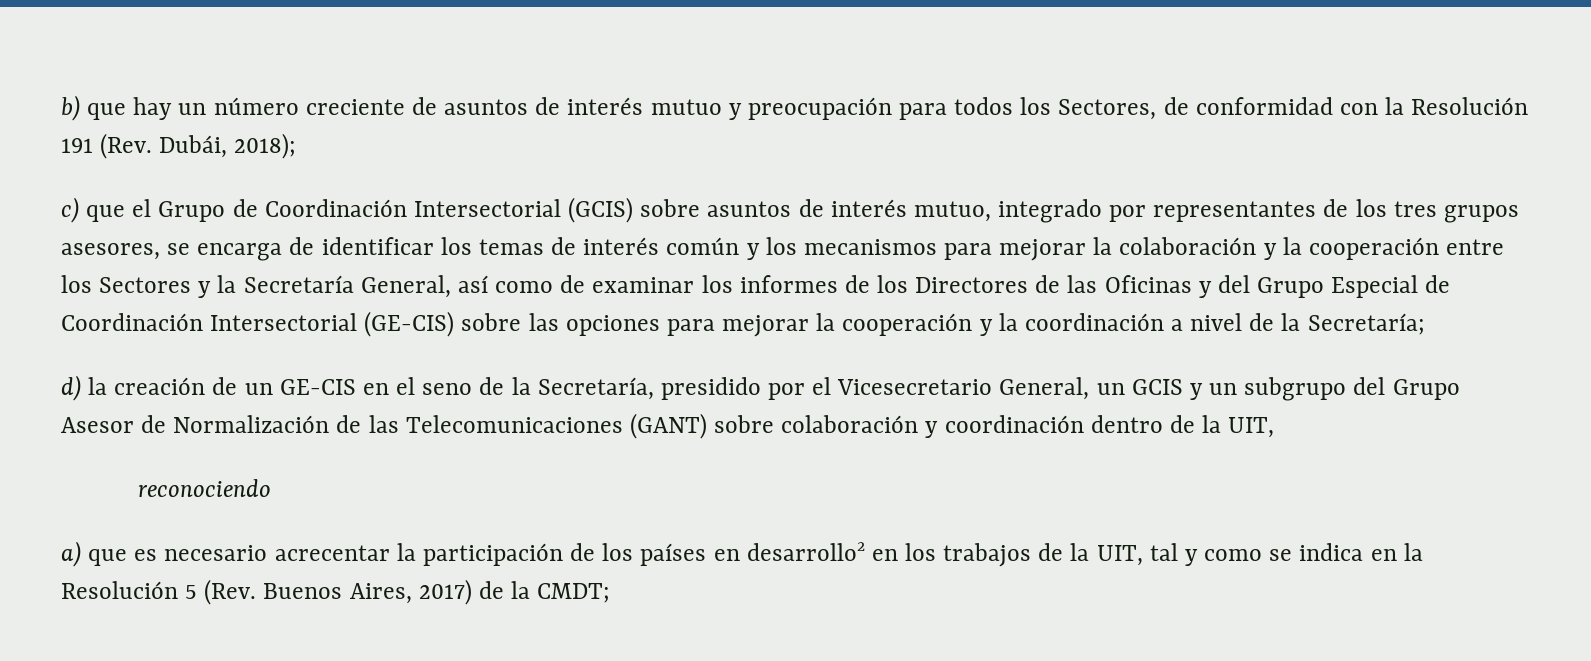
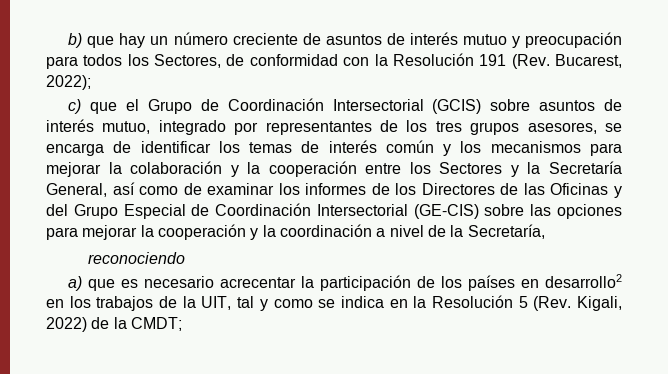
- b) que hay un número creciente de asuntos de interés mutuo y preocupación para todos los Sectores, de conformidad con la Resolución 191 (Rev. Dubái, 2018);
+ b) que hay un número creciente de asuntos de interés mutuo y preocupación para todos los Sectores, de conformidad con la Resolución 191 (Rev. Bucarest, 2022);
- c) que el Grupo de Coordinación Intersectorial (GCIS) sobre asuntos de interés mutuo, integrado por representantes de los tres grupos asesores, se encarga de identificar los temas de interés común y los mecanismos para mejorar la colaboración y la cooperación entre los Sectores y la Secretaría General, así como de examinar los informes de los Directores de las Oficinas y del Grupo Especial de Coordinación Intersectorial (GE-CIS) sobre las opciones para mejorar la cooperación y la coordinación a nivel de la Secretaría;
- d) la creación de un GE-CIS en el seno de la Secretaría, presidido por el Vicesecretario General, un GCIS y un subgrupo del Grupo Asesor de Normalización de las Telecomunicaciones (GANT) sobre colaboración y coordinación dentro de la UIT,
+ c) que el Grupo de Coordinación Intersectorial (GCIS) sobre asuntos de interés mutuo, integrado por representantes de los tres grupos asesores, se encarga de identificar los temas de interés común y los mecanismos para mejorar la colaboración y la cooperación entre los Sectores y la Secretaría General, así como de examinar los informes de los Directores de las Oficinas y del Grupo Especial de Coordinación Intersectorial (GE-CIS) sobre las opciones para mejorar la cooperación y la coordinación a nivel de la Secretaría,
- a) que es necesario acrecentar la participación de los países en desarrollo2 en los trabajos de la UIT, tal y como se indica en la Resolución 5 (Rev. Buenos Aires, 2017) de la CMDT;
+ a) que es necesario acrecentar la participación de los países en desarrollo2 en los trabajos de la UIT, tal y como se indica en la Resolución 5 (Rev. Kigali, 2022) de la CMDT;

